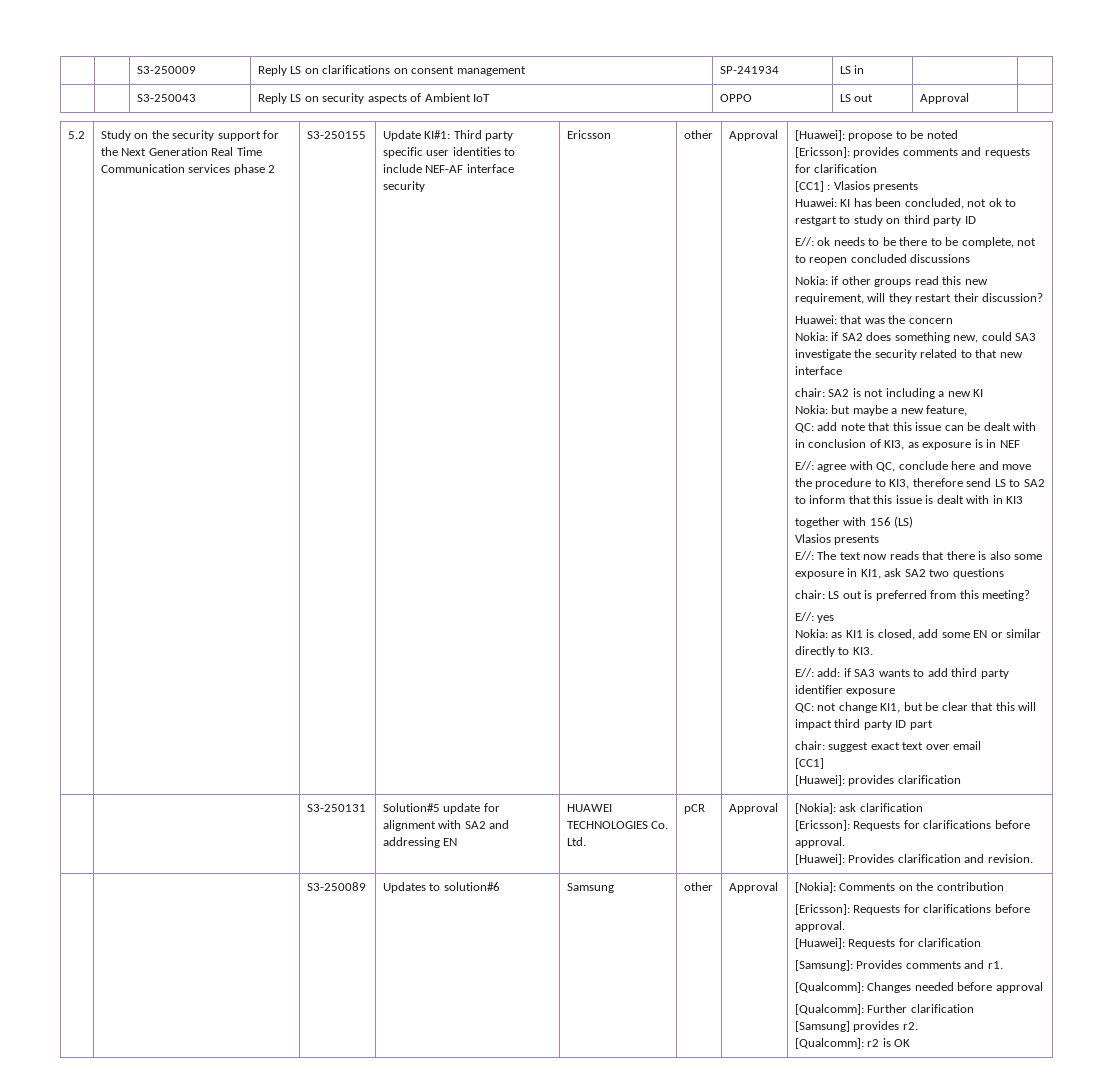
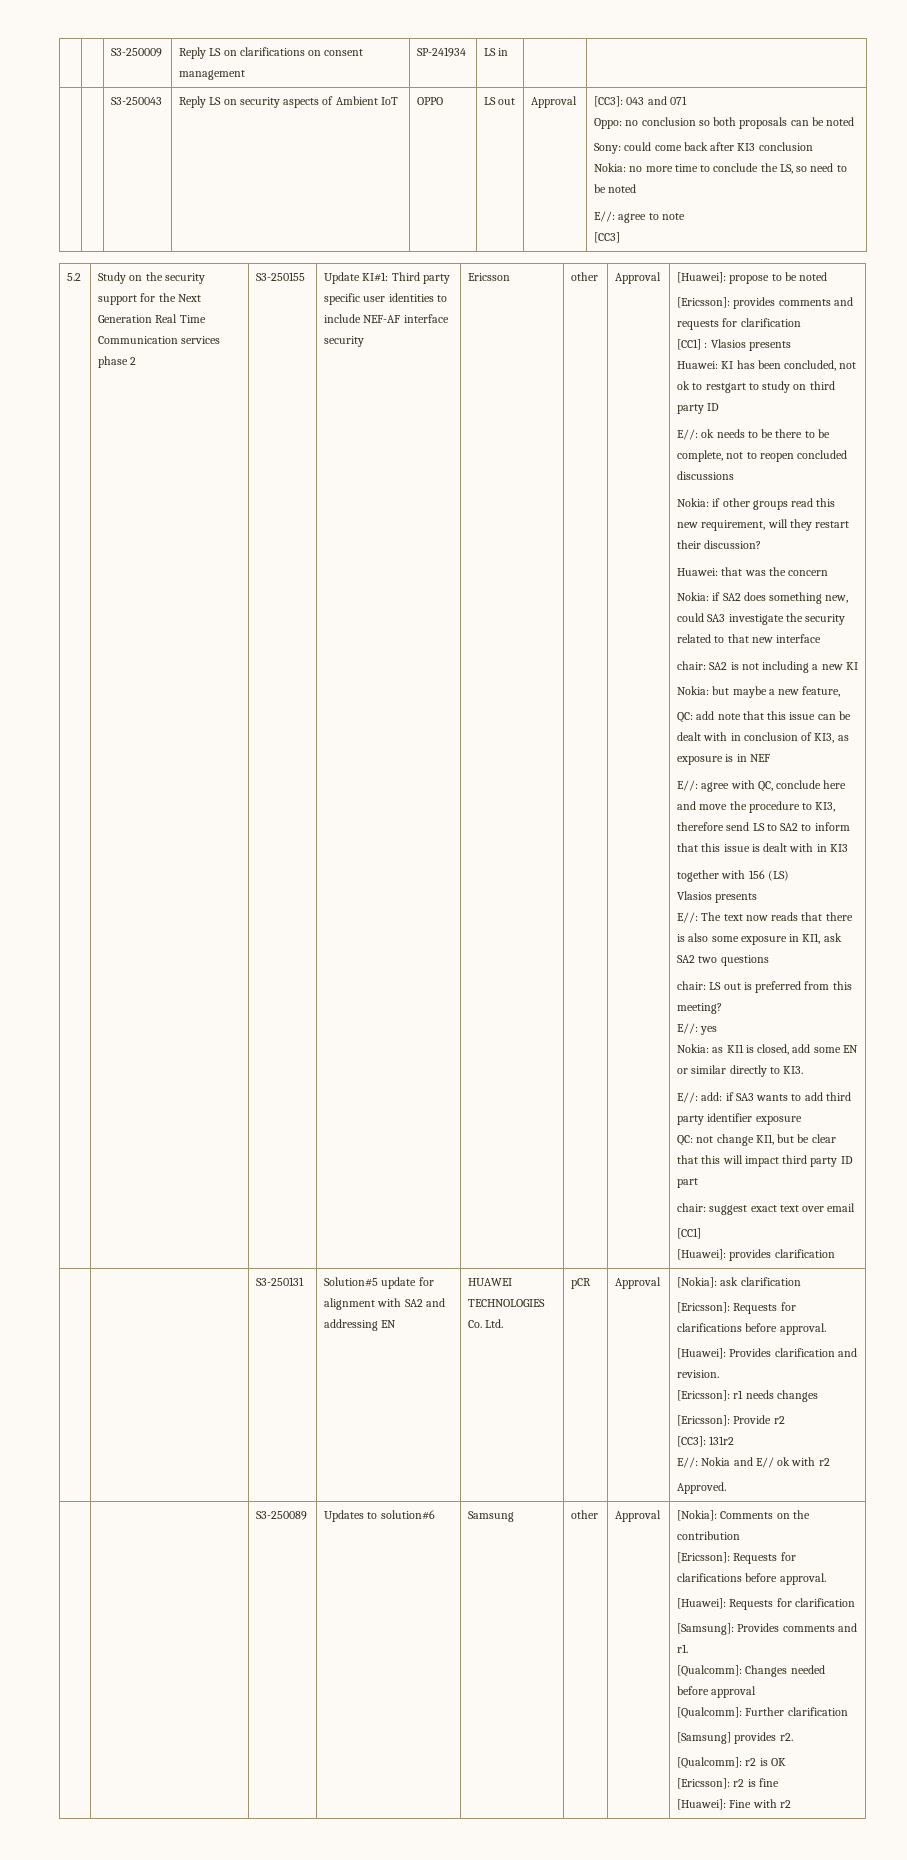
+ [CC3]: 043 and 071
+ Oppo: no conclusion so both proposals can be noted
+ Sony: could come back after KI3 conclusion
+ Nokia: no more time to conclude the LS, so need to be noted
+ E//: agree to note
+ [CC3]
+ [Ericsson]: r1 needs changes
+ [Ericsson]: Provide r2
+ [CC3]: 131r2
+ E//: Nokia and E// ok with r2
+ Approved.
+ [Ericsson]: r2 is fine
+ [Huawei]: Fine with r2

